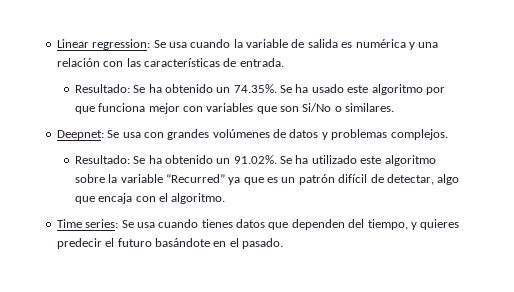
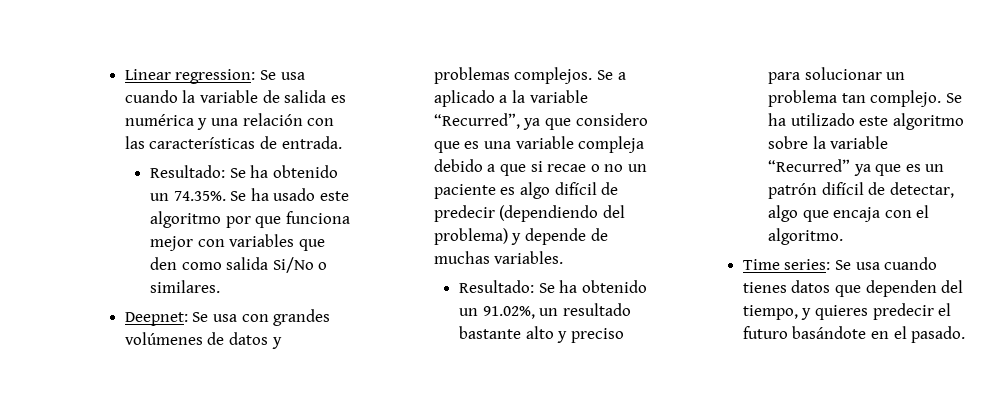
- Resultado: Se ha obtenido un 74.35%. Se ha usado este algoritmo por que funciona mejor con variables que son Si/No o similares.
+ Resultado: Se ha obtenido un 74.35%. Se ha usado este algoritmo por que funciona mejor con variables que den como salida Si/No o similares.
- Deepnet: Se usa con grandes volúmenes de datos y problemas complejos.
- Resultado: Se ha obtenido un 91.02%. Se ha utilizado este algoritmo sobre la variable “Recurred” ya que es un patrón difícil de detectar, algo que encaja con el algoritmo.
+ Deepnet: Se usa con grandes volúmenes de datos y problemas complejos. Se a aplicado a la variable “Recurred”, ya que considero que es una variable compleja debido a que si recae o no un paciente es algo difícil de predecir (dependiendo del problema) y depende de muchas variables.
+ Resultado: Se ha obtenido un 91.02%, un resultado bastante alto y preciso para solucionar un problema tan complejo. Se ha utilizado este algoritmo sobre la variable “Recurred” ya que es un patrón difícil de detectar, algo que encaja con el algoritmo.

